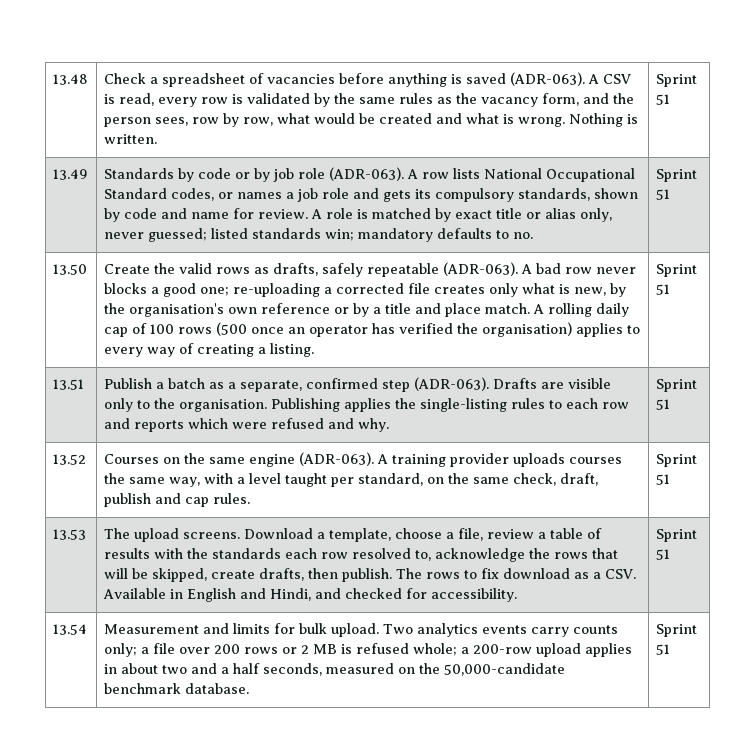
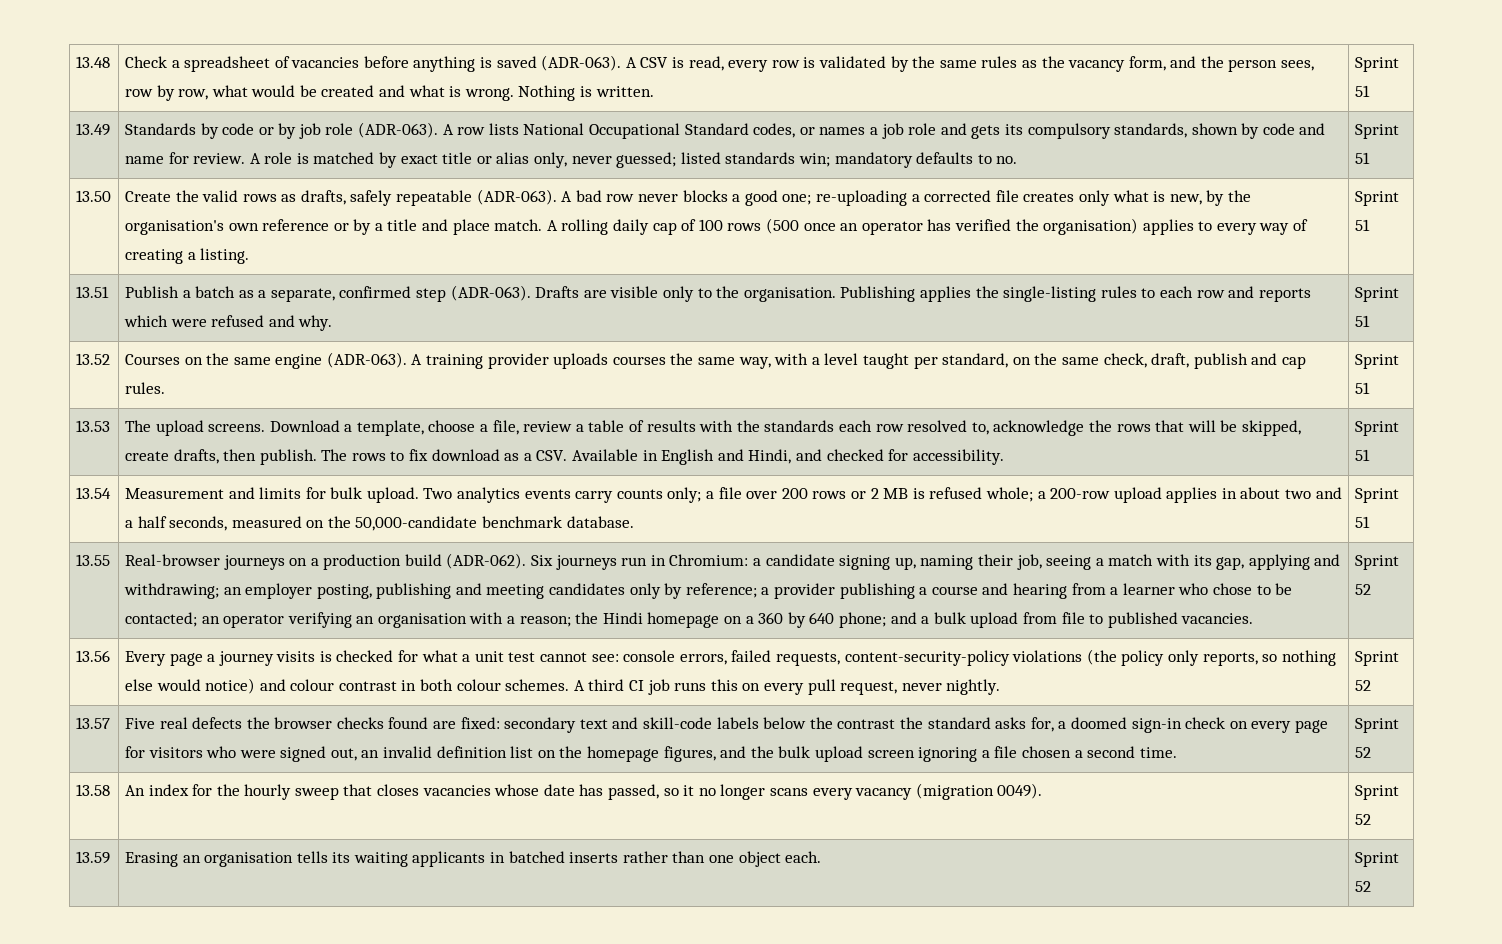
+ 13.55 | Real-browser journeys on a production build (ADR-062). Six journeys run in Chromium: a candidate signing up, naming their job, seeing a match with its gap, applying and withdrawing; an employer posting, publishing and meeting candidates only by reference; a provider publishing a course and hearing from a learner who chose to be contacted; an operator verifying an organisation with a reason; the Hindi homepage on a 360 by 640 phone; and a bulk upload from file to published vacancies. | Sprint 52
+ 13.56 | Every page a journey visits is checked for what a unit test cannot see: console errors, failed requests, content-security-policy violations (the policy only reports, so nothing else would notice) and colour contrast in both colour schemes. A third CI job runs this on every pull request, never nightly. | Sprint 52
+ 13.57 | Five real defects the browser checks found are fixed: secondary text and skill-code labels below the contrast the standard asks for, a doomed sign-in check on every page for visitors who were signed out, an invalid definition list on the homepage figures, and the bulk upload screen ignoring a file chosen a second time. | Sprint 52
+ 13.58 | An index for the hourly sweep that closes vacancies whose date has passed, so it no longer scans every vacancy (migration 0049). | Sprint 52
+ 13.59 | Erasing an organisation tells its waiting applicants in batched inserts rather than one object each. | Sprint 52

